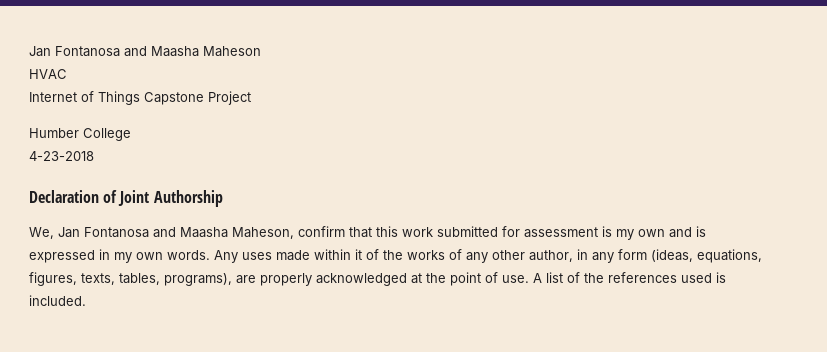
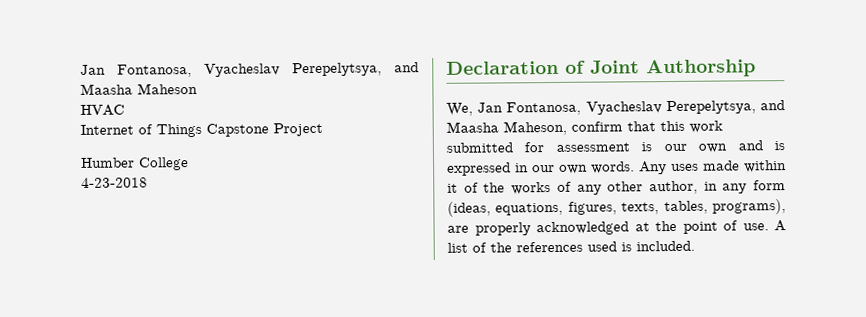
- Jan Fontanosa and Maasha Maheson
+ Jan Fontanosa, Vyacheslav Perepelytsya, and Maasha Maheson
- We, Jan Fontanosa and Maasha Maheson, confirm that this work submitted for assessment is my own and is expressed in my own words.
+ We, Jan Fontanosa, Vyacheslav Perepelytsya, and Maasha Maheson, confirm that this work submitted for assessment is our own and is expressed in our own words.

